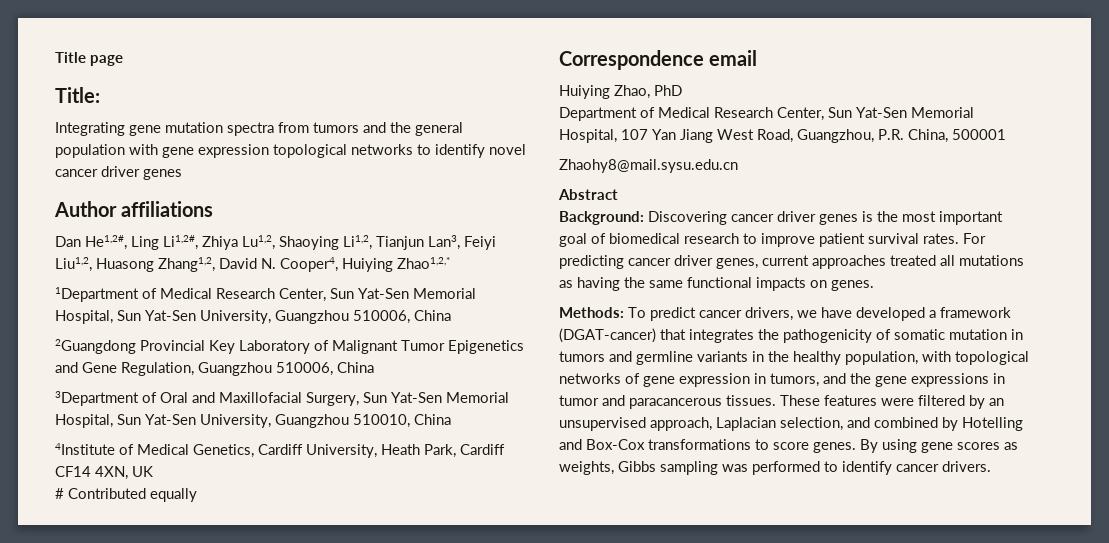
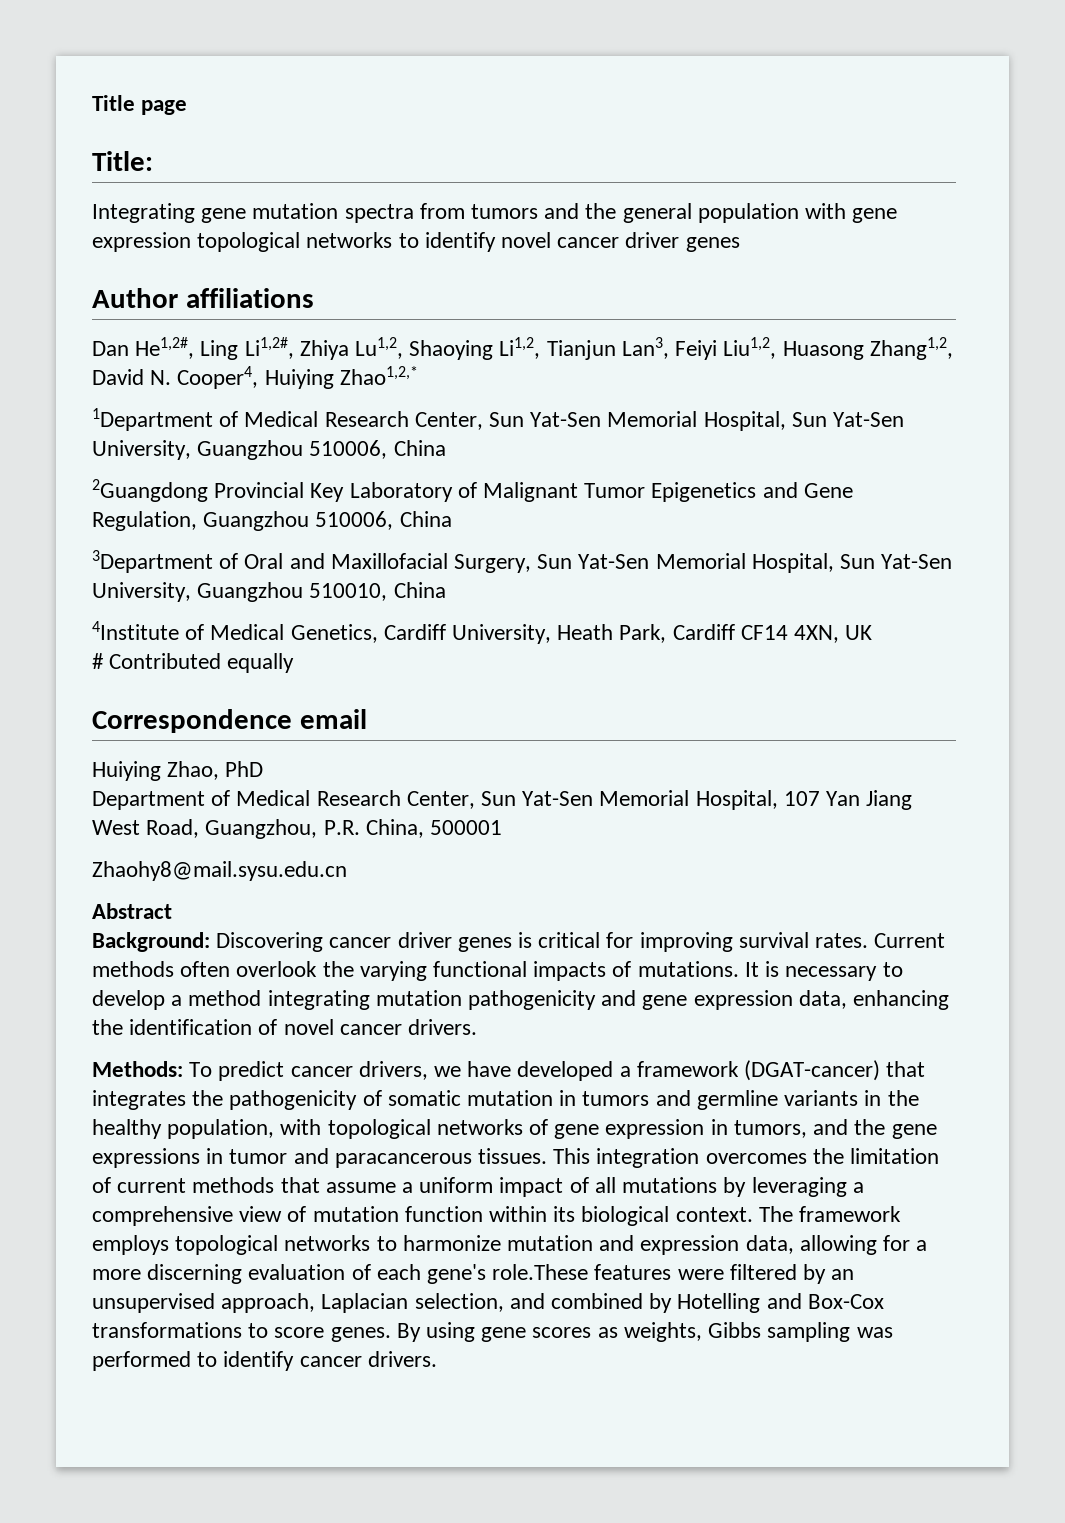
- Background: Discovering cancer driver genes is the most important goal of biomedical research to improve patient survival rates. For predicting cancer driver genes, current approaches treated all mutations as having the same functional impacts on genes.
+ Background: Discovering cancer driver genes is critical for improving survival rates. Current methods often overlook the varying functional impacts of mutations. It is necessary to develop a method integrating mutation pathogenicity and gene expression data, enhancing the identification of novel cancer drivers.
- These features were filtered by an unsupervised approach, Laplacian selection, and combined by Hotelling and Box-Cox transformations to score genes.
+ This integration overcomes the limitation of current methods that assume a uniform impact of all mutations by leveraging a comprehensive view of mutation function within its biological context. The framework employs topological networks to harmonize mutation and expression data, allowing for a more discerning evaluation of each gene's role.These features were filtered by an unsupervised approach, Laplacian selection, and combined by Hotelling and Box-Cox transformations to score genes.

